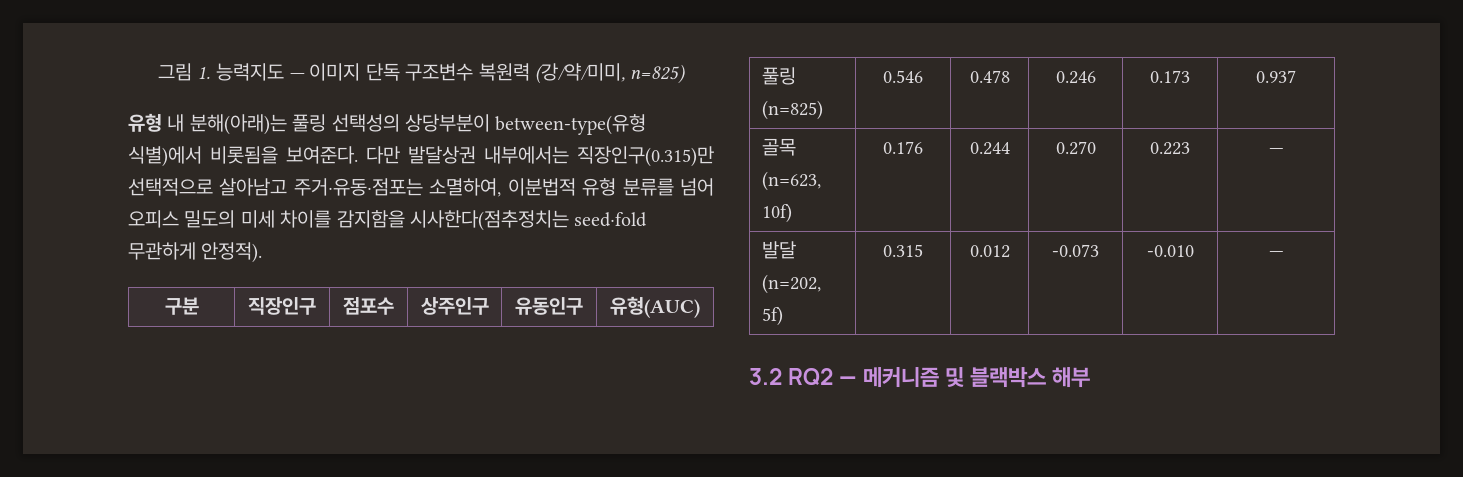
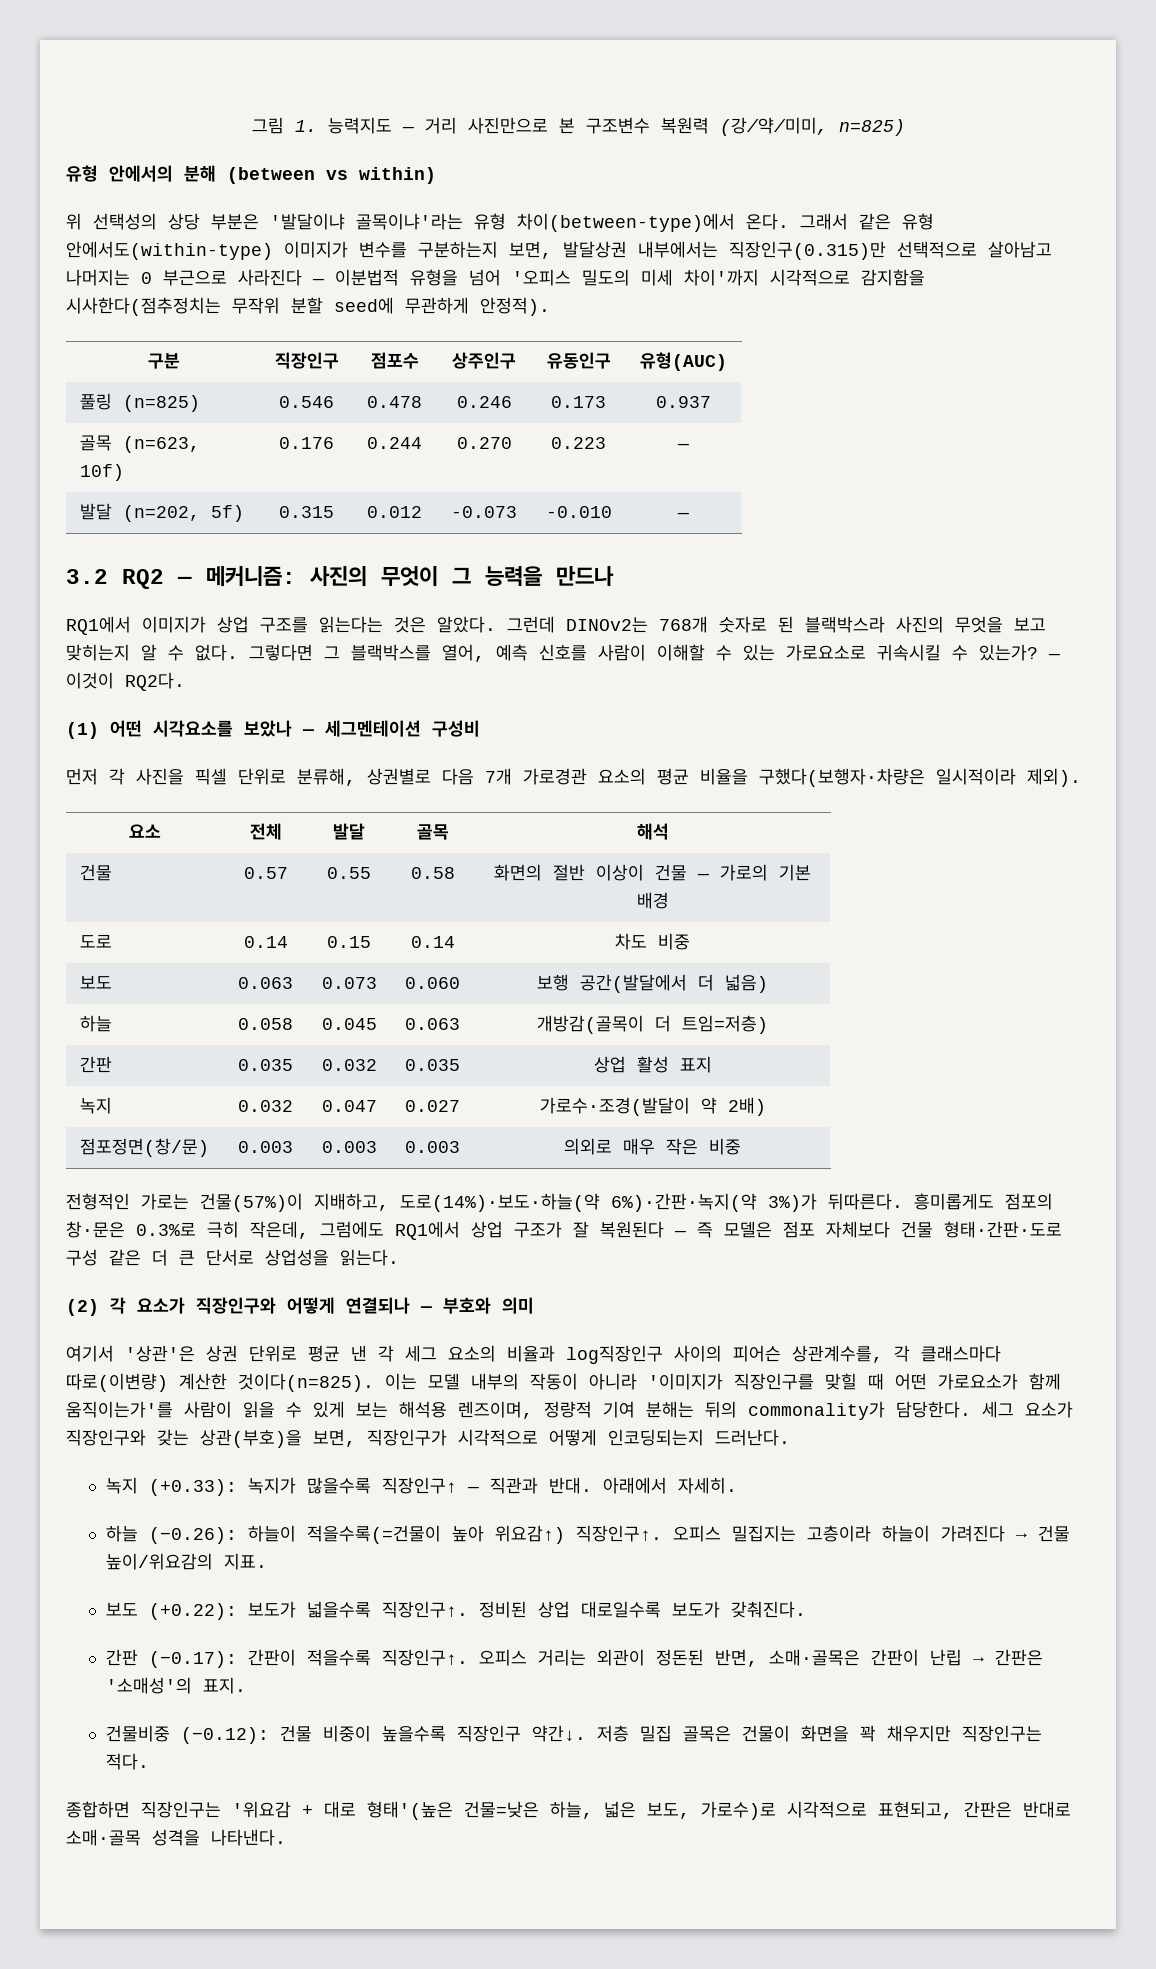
- 그림 1. 능력지도 — 이미지 단독 구조변수 복원력 (강/약/미미, n=825)
+ 그림 1. 능력지도 — 거리 사진만으로 본 구조변수 복원력 (강/약/미미, n=825)
- 유형 내 분해(아래)는 풀링 선택성의 상당부분이 between-type(유형 식별)에서 비롯됨을 보여준다. 다만 발달상권 내부에서는 직장인구(0.315)만 선택적으로 살아남고 주거·유동·점포는 소멸하여, 이분법적 유형 분류를 넘어 오피스 밀도의 미세 차이를 감지함을 시사한다(점추정치는 seed·fold 무관하게 안정적).
+ 유형 안에서의 분해 (between vs within)
+ 위 선택성의 상당 부분은 '발달이냐 골목이냐'라는 유형 차이(between-type)에서 온다. 그래서 같은 유형 안에서도(within-type) 이미지가 변수를 구분하는지 보면, 발달상권 내부에서는 직장인구(0.315)만 선택적으로 살아남고 나머지는 0 부근으로 사라진다 — 이분법적 유형을 넘어 '오피스 밀도의 미세 차이'까지 시각적으로 감지함을 시사한다(점추정치는 무작위 분할 seed에 무관하게 안정적).
- 3.2 RQ2 — 메커니즘 및 블랙박스 해부
+ 3.2 RQ2 — 메커니즘: 사진의 무엇이 그 능력을 만드나
+ RQ1에서 이미지가 상업 구조를 읽는다는 것은 알았다. 그런데 DINOv2는 768개 숫자로 된 블랙박스라 사진의 무엇을 보고 맞히는지 알 수 없다. 그렇다면 그 블랙박스를 열어, 예측 신호를 사람이 이해할 수 있는 가로요소로 귀속시킬 수 있는가? — 이것이 RQ2다.
+ (1) 어떤 시각요소를 보았나 — 세그멘테이션 구성비
+ 먼저 각 사진을 픽셀 단위로 분류해, 상권별로 다음 7개 가로경관 요소의 평균 비율을 구했다(보행자·차량은 일시적이라 제외).
+ 요소 | 전체 | 발달 | 골목 | 해석
+ 건물 | 0.57 | 0.55 | 0.58 | 화면의 절반 이상이 건물 — 가로의 기본 배경
+ 도로 | 0.14 | 0.15 | 0.14 | 차도 비중
+ 보도 | 0.063 | 0.073 | 0.060 | 보행 공간(발달에서 더 넓음)
+ 하늘 | 0.058 | 0.045 | 0.063 | 개방감(골목이 더 트임=저층)
+ 간판 | 0.035 | 0.032 | 0.035 | 상업 활성 표지
+ 녹지 | 0.032 | 0.047 | 0.027 | 가로수·조경(발달이 약 2배)
+ 점포정면(창/문) | 0.003 | 0.003 | 0.003 | 의외로 매우 작은 비중
+ 전형적인 가로는 건물(57%)이 지배하고, 도로(14%)·보도·하늘(약 6%)·간판·녹지(약 3%)가 뒤따른다. 흥미롭게도 점포의 창·문은 0.3%로 극히 작은데, 그럼에도 RQ1에서 상업 구조가 잘 복원된다 — 즉 모델은 점포 자체보다 건물 형태·간판·도로 구성 같은 더 큰 단서로 상업성을 읽는다.
+ (2) 각 요소가 직장인구와 어떻게 연결되나 — 부호와 의미
+ 여기서 '상관'은 상권 단위로 평균 낸 각 세그 요소의 비율과 log직장인구 사이의 피어슨 상관계수를, 각 클래스마다 따로(이변량) 계산한 것이다(n=825). 이는 모델 내부의 작동이 아니라 '이미지가 직장인구를 맞힐 때 어떤 가로요소가 함께 움직이는가'를 사람이 읽을 수 있게 보는 해석용 렌즈이며, 정량적 기여 분해는 뒤의 commonality가 담당한다. 세그 요소가 직장인구와 갖는 상관(부호)을 보면, 직장인구가 시각적으로 어떻게 인코딩되는지 드러난다.
+ 녹지 (+0.33): 녹지가 많을수록 직장인구↑ — 직관과 반대. 아래에서 자세히.
+ 하늘 (−0.26): 하늘이 적을수록(=건물이 높아 위요감↑) 직장인구↑. 오피스 밀집지는 고층이라 하늘이 가려진다 → 건물 높이/위요감의 지표.
+ 보도 (+0.22): 보도가 넓을수록 직장인구↑. 정비된 상업 대로일수록 보도가 갖춰진다.
+ 간판 (−0.17): 간판이 적을수록 직장인구↑. 오피스 거리는 외관이 정돈된 반면, 소매·골목은 간판이 난립 → 간판은 '소매성'의 표지.
+ 건물비중 (−0.12): 건물 비중이 높을수록 직장인구 약간↓. 저층 밀집 골목은 건물이 화면을 꽉 채우지만 직장인구는 적다.
+ 종합하면 직장인구는 '위요감 + 대로 형태'(높은 건물=낮은 하늘, 넓은 보도, 가로수)로 시각적으로 표현되고, 간판은 반대로 소매·골목 성격을 나타낸다.

